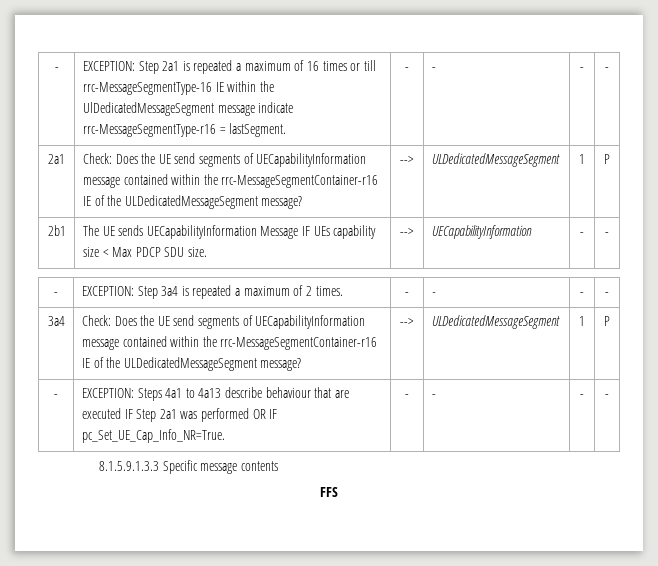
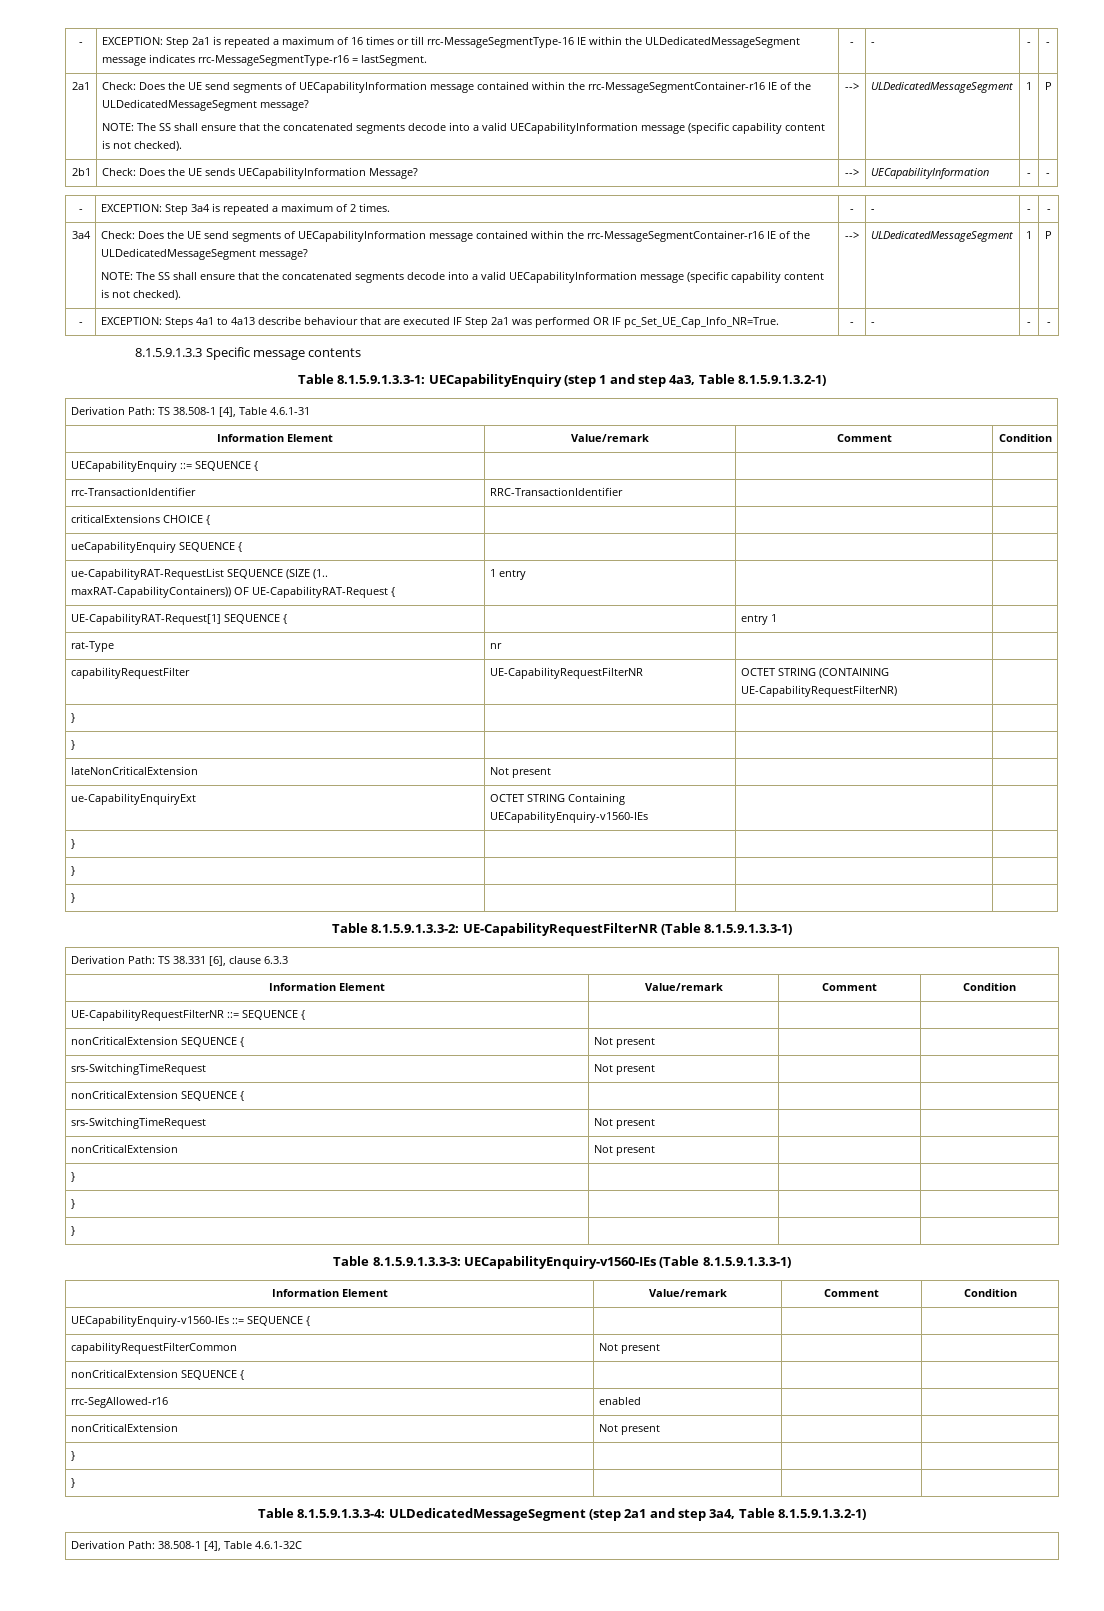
- - | EXCEPTION: Step 2a1 is repeated a maximum of 16 times or till rrc-MessageSegmentType-16 IE within the UlDedicatedMessageSegment message indicate rrc-MessageSegmentType-r16 = lastSegment. | - | - | - | -
+ - | EXCEPTION: Step 2a1 is repeated a maximum of 16 times or till rrc-MessageSegmentType-16 IE within the ULDedicatedMessageSegment message indicates rrc-MessageSegmentType-r16 = lastSegment. | - | - | - | -
  2a1 | Check: Does the UE send segments of UECapabilityInformation message contained within the rrc-MessageSegmentContainer-r16 IE of the ULDedicatedMessageSegment message?
+ NOTE: The SS shall ensure that the concatenated segments decode into a valid UECapabilityInformation message (specific capability content is not checked).
- 2b1 | The UE sends UECapabilityInformation Message IF UEs capability size < Max PDCP SDU size. | --> | UECapabilityInformation | - | -
+ 2b1 | Check: Does the UE sends UECapabilityInformation Message? | --> | UECapabilityInformation | - | -
  3a4 | Check: Does the UE send segments of UECapabilityInformation message contained within the rrc-MessageSegmentContainer-r16 IE of the ULDedicatedMessageSegment message?
+ NOTE: The SS shall ensure that the concatenated segments decode into a valid UECapabilityInformation message (specific capability content is not checked).
- FFS
+ Table 8.1.5.9.1.3.3-1: UECapabilityEnquiry (step 1 and step 4a3, Table 8.1.5.9.1.3.2-1)
+ Derivation Path: TS 38.508-1 [4], Table 4.6.1-31
+ Information Element | Value/remark | Comment | Condition
+ UECapabilityEnquiry ::= SEQUENCE { | | |
+ rrc-TransactionIdentifier | RRC-TransactionIdentifier | |
+ criticalExtensions CHOICE { | | |
+ ueCapabilityEnquiry SEQUENCE { | | |
+ ue-CapabilityRAT-RequestList SEQUENCE (SIZE (1.. maxRAT-CapabilityContainers)) OF UE-CapabilityRAT-Request { | 1 entry | |
+ UE-CapabilityRAT-Request[1] SEQUENCE { | | entry 1 |
+ rat-Type | nr | |
+ capabilityRequestFilter | UE-CapabilityRequestFilterNR | OCTET STRING (CONTAINING UE-CapabilityRequestFilterNR) |
+ } | | |
+ } | | |
+ lateNonCriticalExtension | Not present | |
+ ue-CapabilityEnquiryExt | OCTET STRING Containing UECapabilityEnquiry-v1560-IEs | |
+ } | | |
+ } | | |
+ } | | |
+ Table 8.1.5.9.1.3.3-2: UE-CapabilityRequestFilterNR (Table 8.1.5.9.1.3.3-1)
+ Derivation Path: TS 38.331 [6], clause 6.3.3
+ Information Element | Value/remark | Comment | Condition
+ UE-CapabilityRequestFilterNR ::= SEQUENCE { | | |
+ nonCriticalExtension SEQUENCE { | Not present | |
+ srs-SwitchingTimeRequest | Not present | |
+ nonCriticalExtension SEQUENCE { | | |
+ srs-SwitchingTimeRequest | Not present | |
+ nonCriticalExtension | Not present | |
+ } | | |
+ } | | |
+ } | | |
+ Table 8.1.5.9.1.3.3-3: UECapabilityEnquiry-v1560-IEs (Table 8.1.5.9.1.3.3-1)
+ Information Element | Value/remark | Comment | Condition
+ UECapabilityEnquiry-v1560-IEs ::= SEQUENCE { | | |
+ capabilityRequestFilterCommon | Not present | |
+ nonCriticalExtension SEQUENCE { | | |
+ rrc-SegAllowed-r16 | enabled | |
+ nonCriticalExtension | Not present | |
+ } | | |
+ } | | |
+ Table 8.1.5.9.1.3.3-4: ULDedicatedMessageSegment (step 2a1 and step 3a4, Table 8.1.5.9.1.3.2-1)
+ Derivation Path: 38.508-1 [4], Table 4.6.1-32C

